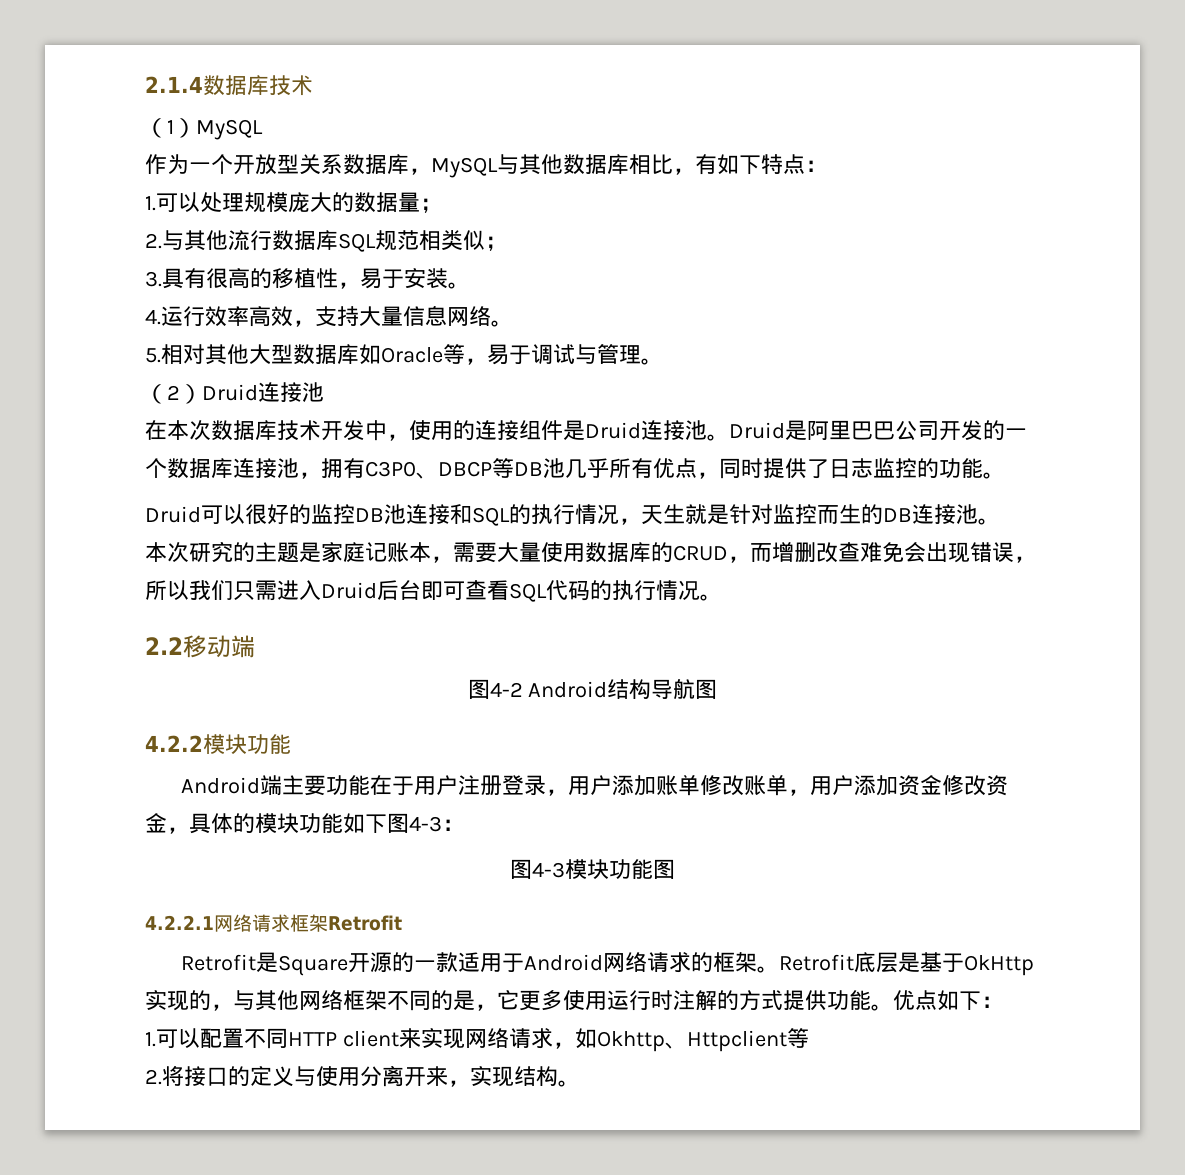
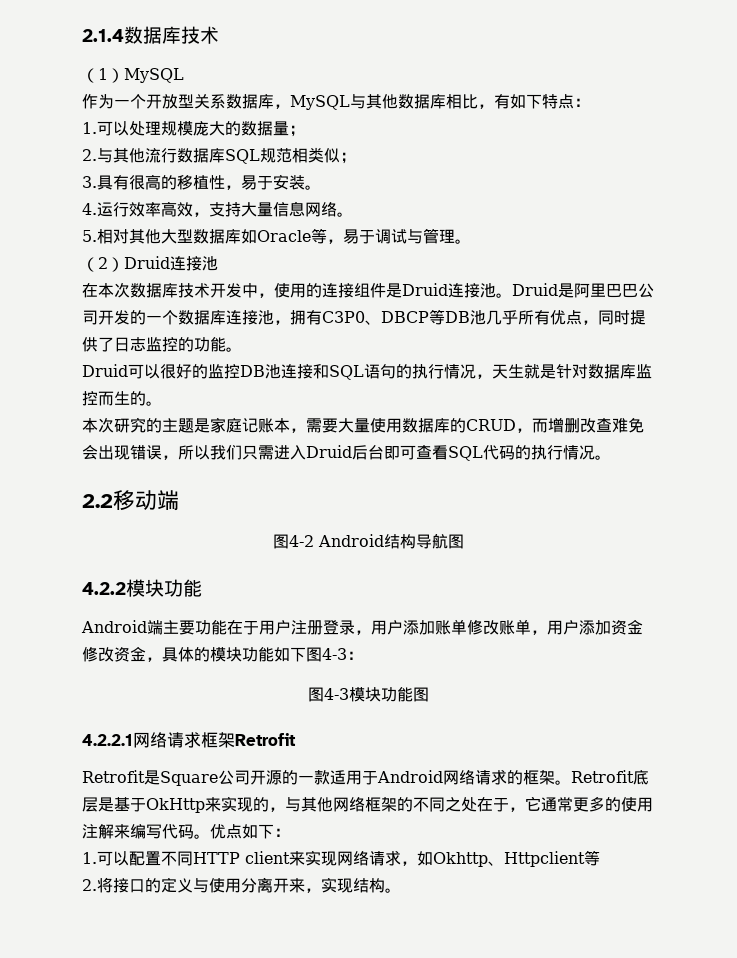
- Druid可以很好的监控DB池连接和SQL的执行情况，天生就是针对监控而生的DB连接池。
+ Druid可以很好的监控DB池连接和SQL语句的执行情况，天生就是针对数据库监控而生的。
- Retrofit是Square开源的一款适用于Android网络请求的框架。
+ Retrofit是Square公司开源的一款适用于Android网络请求的框架。
- Retrofit底层是基于OkHttp实现的，与其他网络框架不同的是，它更多使用运行时注解的方式提供功能。
+ Retrofit底层是基于OkHttp来实现的，与其他网络框架的不同之处在于，它通常更多的使用注解来编写代码。

